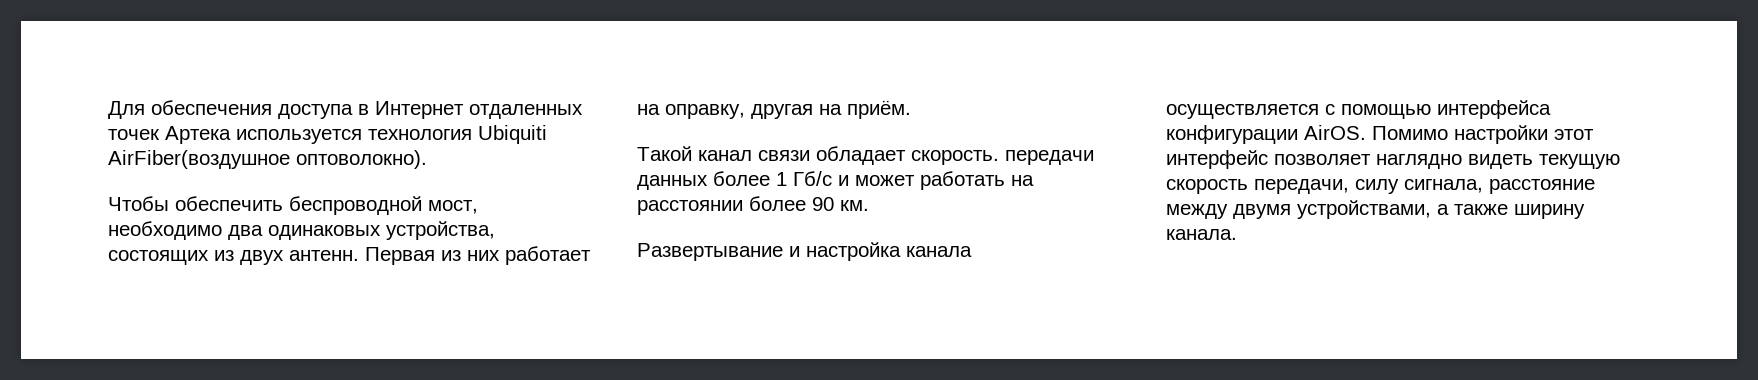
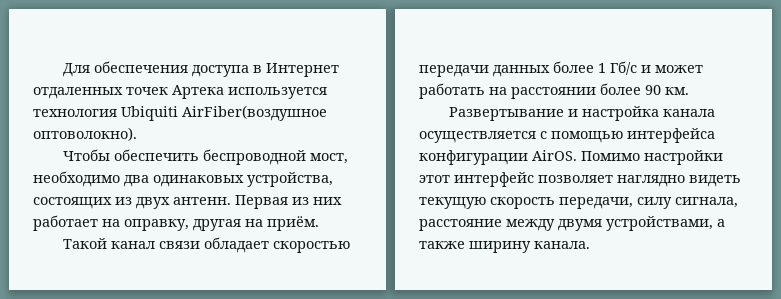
- Такой канал связи обладает скорость. передачи данных более 1 Гб/c и может работать на расстоянии более 90 км.
+ Такой канал связи обладает скоростью передачи данных более 1 Гб/c и может работать на расстоянии более 90 км.

